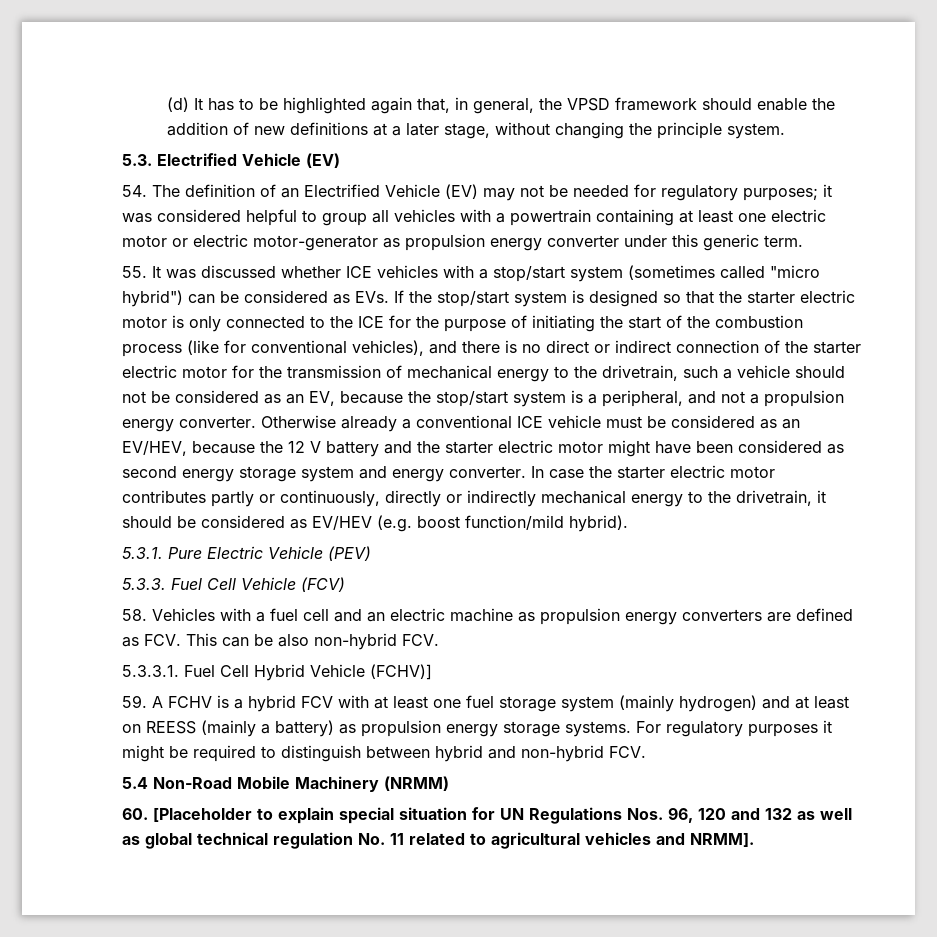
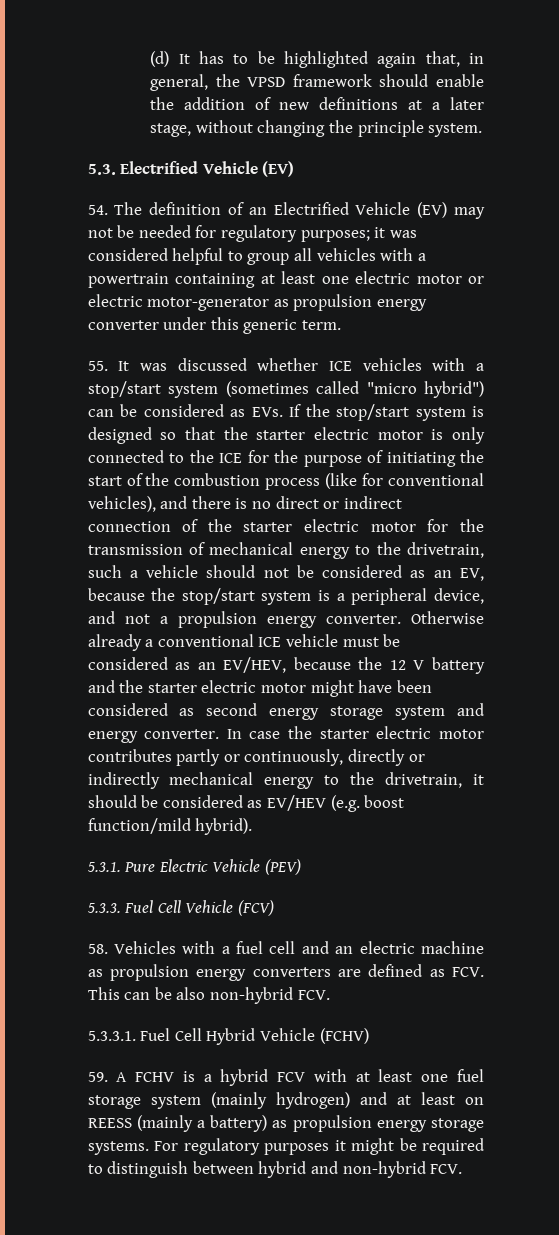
- 55. It was discussed whether ICE vehicles with a stop/start system (sometimes called "micro hybrid") can be considered as EVs. If the stop/start system is designed so that the starter electric motor is only connected to the ICE for the purpose of initiating the start of the combustion process (like for conventional vehicles), and there is no direct or indirect connection of the starter electric motor for the transmission of mechanical energy to the drivetrain, such a vehicle should not be considered as an EV, because the stop/start system is a peripheral, and not a propulsion energy converter.
+ 55. It was discussed whether ICE vehicles with a stop/start system (sometimes called "micro hybrid") can be considered as EVs. If the stop/start system is designed so that the starter electric motor is only connected to the ICE for the purpose of initiating the start of the combustion process (like for conventional vehicles), and there is no direct or indirect connection of the starter electric motor for the transmission of mechanical energy to the drivetrain, such a vehicle should not be considered as an EV, because the stop/start system is a peripheral device, and not a propulsion energy converter.
- 5.3.3.1. Fuel Cell Hybrid Vehicle (FCHV)]
+ 5.3.3.1. Fuel Cell Hybrid Vehicle (FCHV)
- 5.4 Non-Road Mobile Machinery (NRMM)
- 60. [Placeholder to explain special situation for UN Regulations Nos. 96, 120 and 132 as well as global technical regulation No. 11 related to agricultural vehicles and NRMM].

